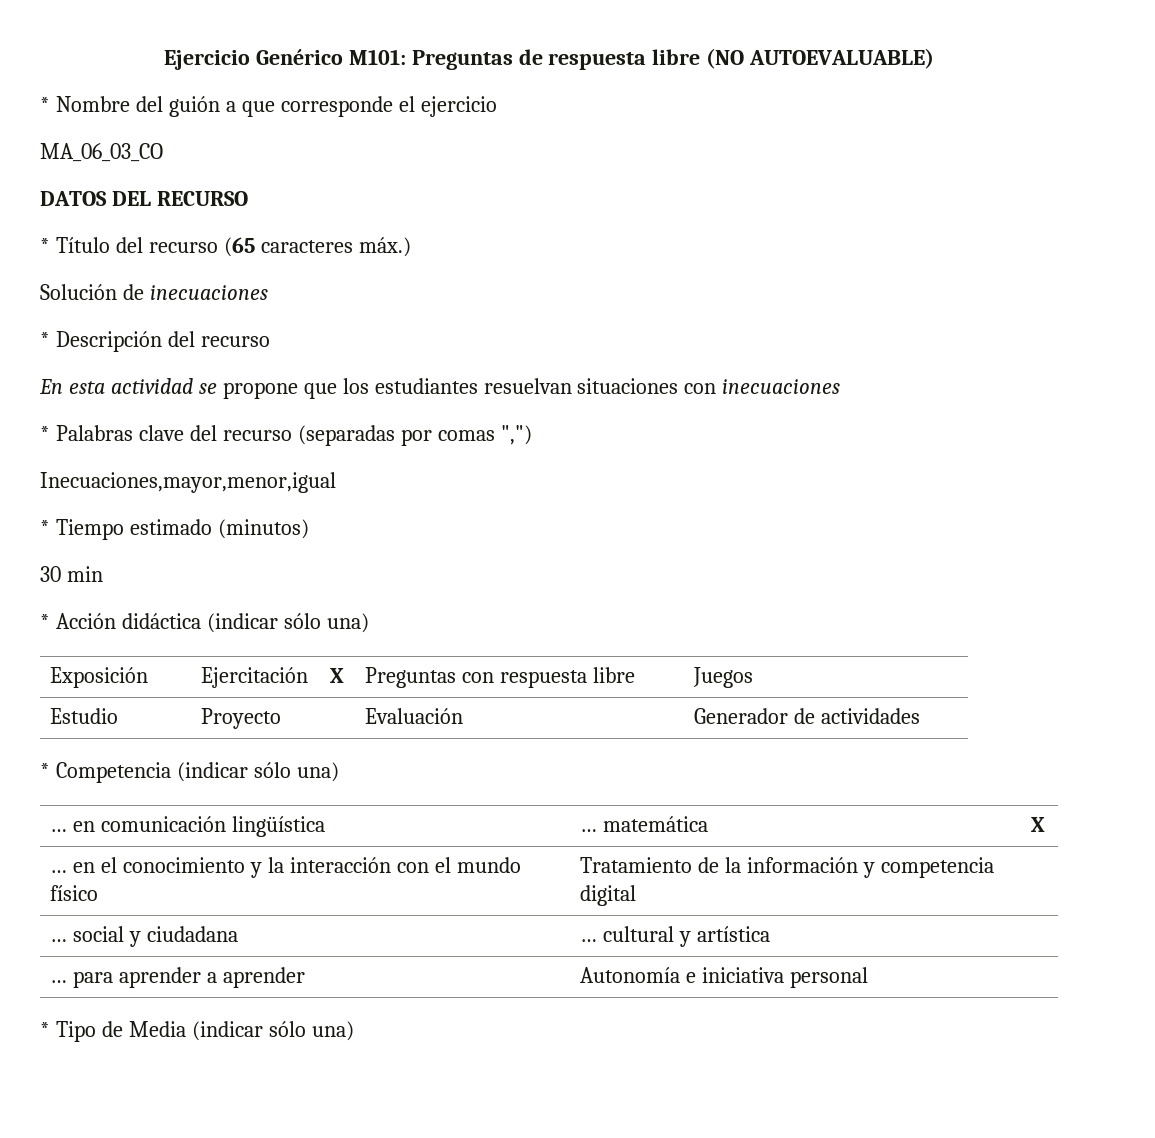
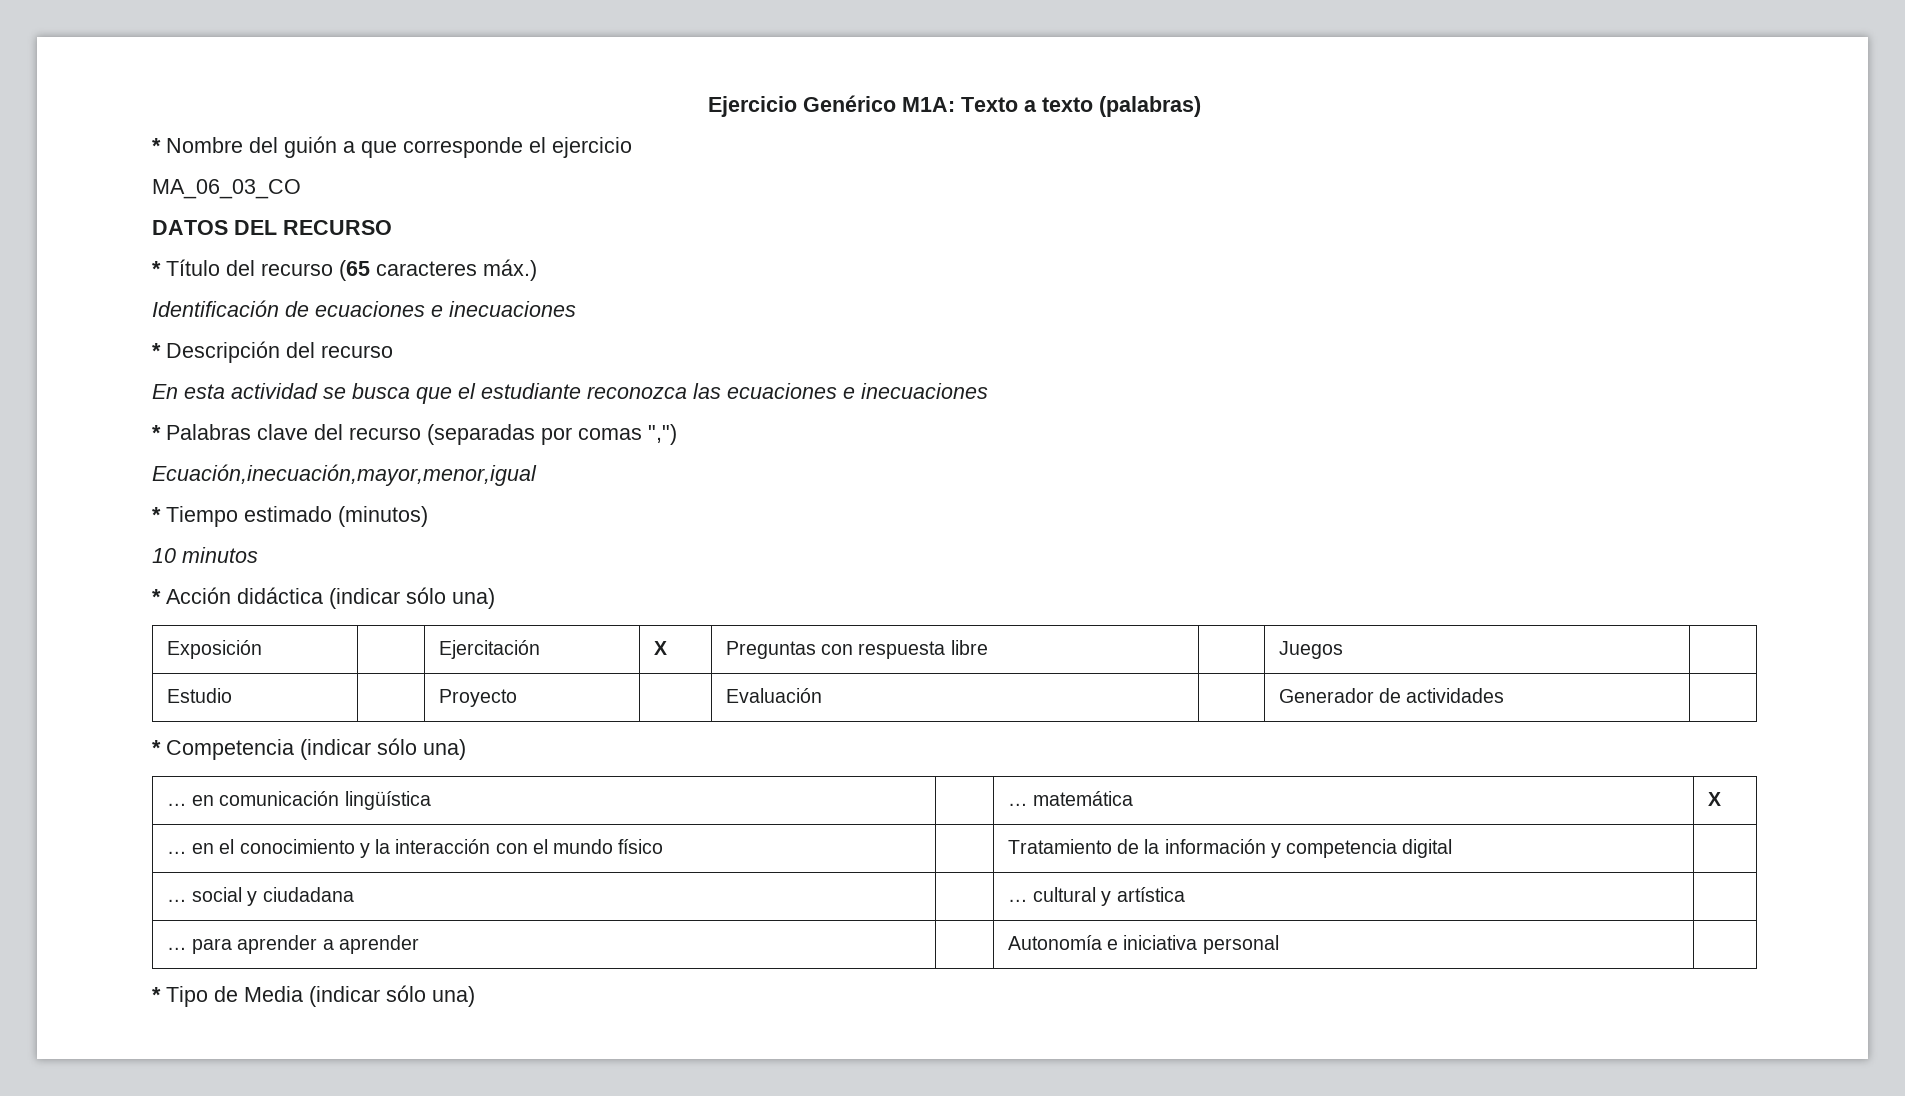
- Ejercicio Genérico M101: Preguntas de respuesta libre (NO AUTOEVALUABLE)
+ Ejercicio Genérico M1A: Texto a texto (palabras)
- Solución de inecuaciones
+ Identificación de ecuaciones e inecuaciones
- En esta actividad se propone que los estudiantes resuelvan situaciones con inecuaciones
+ En esta actividad se busca que el estudiante reconozca las ecuaciones e inecuaciones
- Inecuaciones,mayor,menor,igual
+ Ecuación,inecuación,mayor,menor,igual
- 30 min
+ 10 minutos

